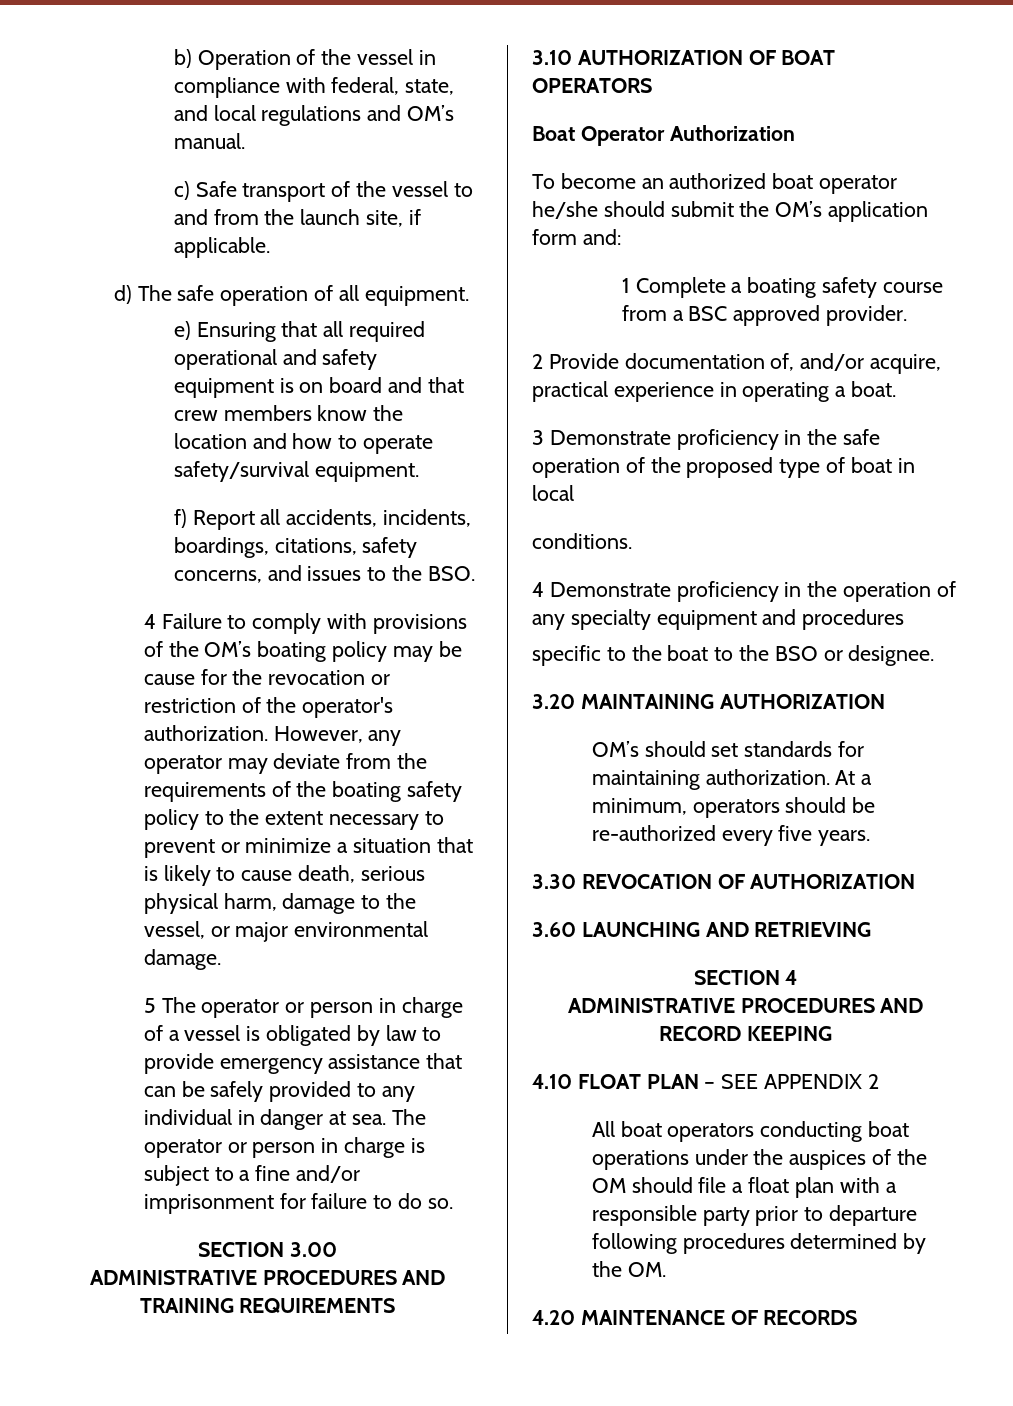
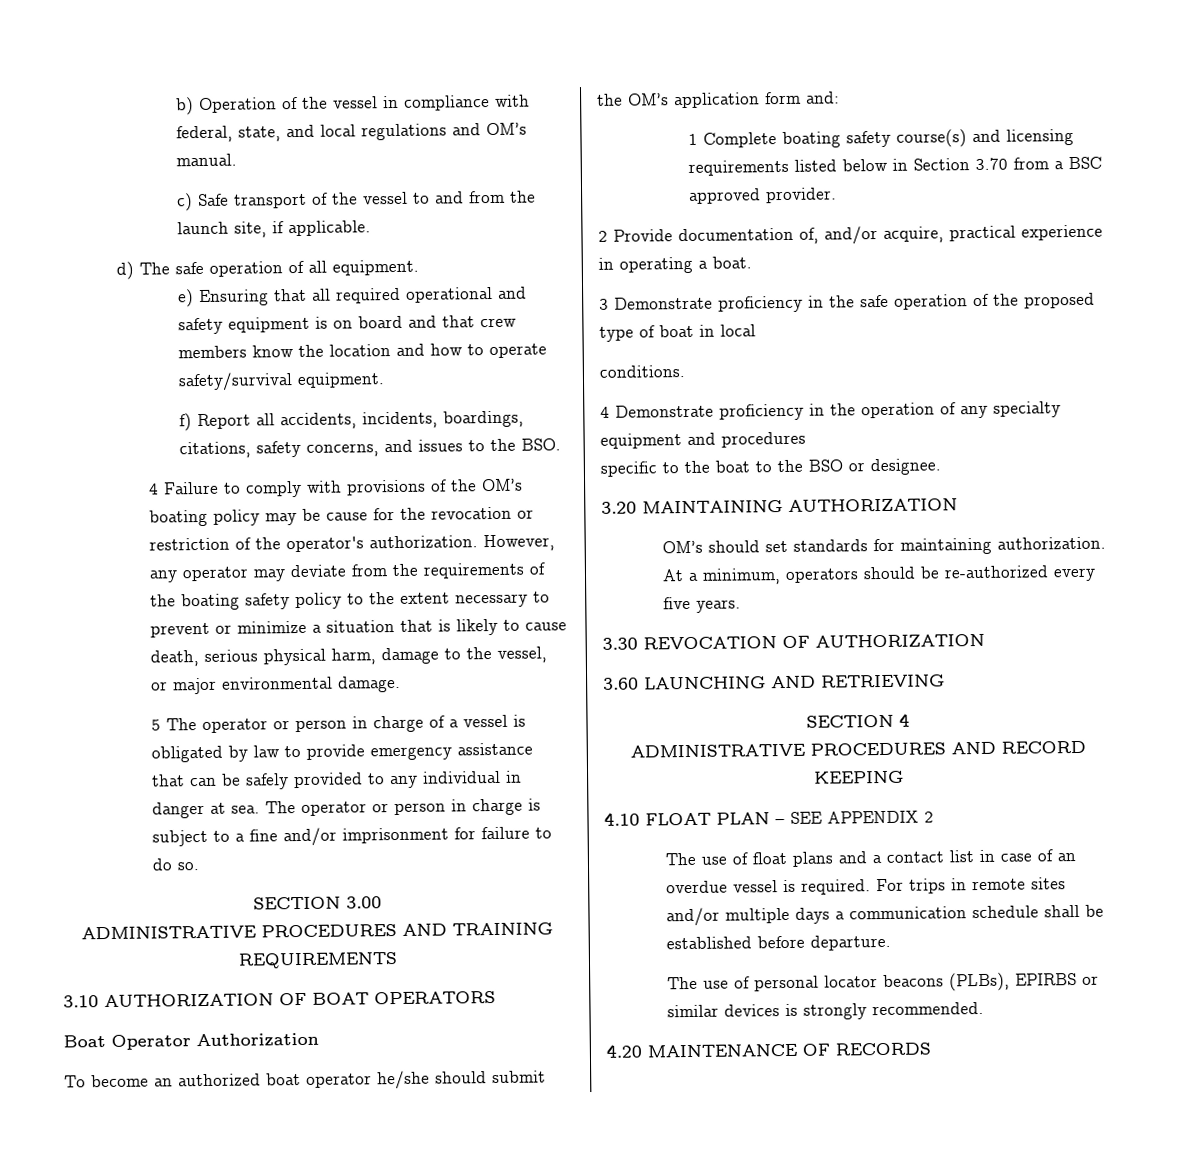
- 1 Complete a boating safety course from a BSC approved provider.
+ 1 Complete boating safety course(s) and licensing requirements listed below in Section 3.70 from a BSC approved provider.
- All boat operators conducting boat operations under the auspices of the OM should file a float plan with a responsible party prior to departure following procedures determined by the OM.
+ The use of float plans and a contact list in case of an overdue vessel is required. For trips in remote sites and/or multiple days a communication schedule shall be established before departure.
+ The use of personal locator beacons (PLBs), EPIRBS or similar devices is strongly recommended.

